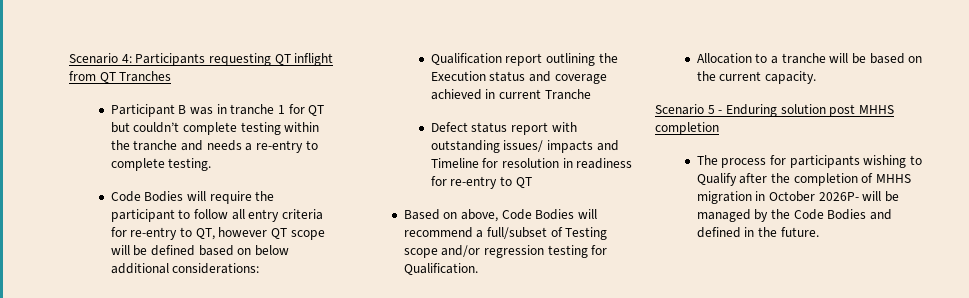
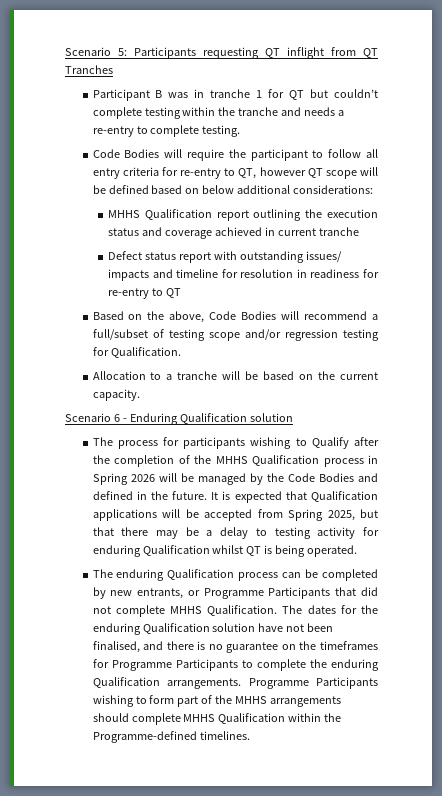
- Scenario 4: Participants requesting QT inflight from QT Tranches
+ Scenario 5: Participants requesting QT inflight from QT Tranches
- Qualification report outlining the Execution status and coverage achieved in current Tranche
+ MHHS Qualification report outlining the execution status and coverage achieved in current tranche
- Defect status report with outstanding issues/ impacts and Timeline for resolution in readiness for re-entry to QT
+ Defect status report with outstanding issues/ impacts and timeline for resolution in readiness for re-entry to QT
- Based on above, Code Bodies will recommend a full/subset of Testing scope and/or regression testing for Qualification.
+ Based on the above, Code Bodies will recommend a full/subset of testing scope and/or regression testing for Qualification.
- Scenario 5 - Enduring solution post MHHS completion
+ Scenario 6 - Enduring Qualification solution
- The process for participants wishing to Qualify after the completion of MHHS migration in October 2026P- will be managed by the Code Bodies and defined in the future.
+ The process for participants wishing to Qualify after the completion of the MHHS Qualification process in Spring 2026 will be managed by the Code Bodies and defined in the future.
+ It is expected that Qualification applications will be accepted from Spring 2025, but that there may be a delay to testing activity for enduring Qualification whilst QT is being operated.
+ The enduring Qualification process can be completed by new entrants, or Programme Participants that did not complete MHHS Qualification. The dates for the enduring Qualification solution have not been finalised, and there is no guarantee on the timeframes for Programme Participants to complete the enduring Qualification arrangements. Programme Participants wishing to form part of the MHHS arrangements should complete MHHS Qualification within the Programme-defined timelines.

